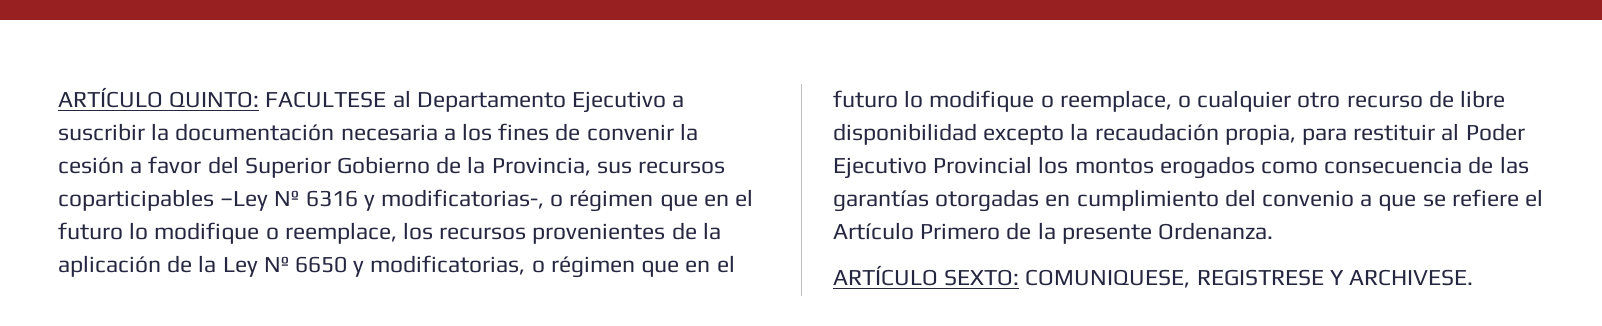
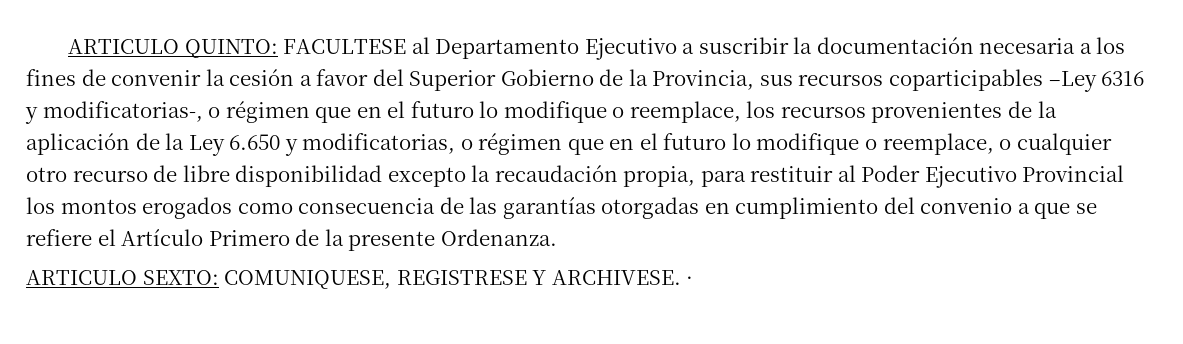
- ARTÍCULO QUINTO:
+ ARTICULO QUINTO:
- FACULTESE al Departamento Ejecutivo a suscribir la documentación necesaria a los fines de convenir la cesión a favor del Superior Gobierno de la Provincia, sus recursos coparticipables –Ley Nº 6316 y modificatorias-, o régimen que en el futuro lo modifique o reemplace, los recursos provenientes de la aplicación de la Ley Nº 6650 y modificatorias, o régimen que en el futuro lo modifique o reemplace, o cualquier otro recurso de libre disponibilidad excepto la recaudación propia, para restituir al Poder Ejecutivo Provincial los montos erogados como consecuencia de las garantías otorgadas en cumplimiento del convenio a que se refiere el Artículo Primero de la presente Ordenanza.
+ FACULTESE al Departamento Ejecutivo a suscribir la documentación necesaria a los fines de convenir la cesión a favor del Superior Gobierno de la Provincia, sus recursos coparticipables –Ley 6316 y modificatorias-, o régimen que en el futuro lo modifique o reemplace, los recursos provenientes de la aplicación de la Ley 6.650 y modificatorias, o régimen que en el futuro lo modifique o reemplace, o cualquier otro recurso de libre disponibilidad excepto la recaudación propia, para restituir al Poder Ejecutivo Provincial los montos erogados como consecuencia de las garantías otorgadas en cumplimiento del convenio a que se refiere el Artículo Primero de la presente Ordenanza.
- ARTÍCULO SEXTO: COMUNIQUESE, REGISTRESE Y ARCHIVESE.
+ ARTICULO SEXTO: COMUNIQUESE, REGISTRESE Y ARCHIVESE.
+ ·

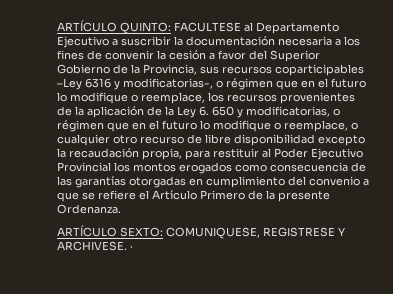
- ARTICULO QUINTO:
+ ARTÍCULO QUINTO:
- FACULTESE al Departamento Ejecutivo a suscribir la documentación necesaria a los fines de convenir la cesión a favor del Superior Gobierno de la Provincia, sus recursos coparticipables –Ley 6316 y modificatorias-, o régimen que en el futuro lo modifique o reemplace, los recursos provenientes de la aplicación de la Ley 6.650 y modificatorias, o régimen que en el futuro lo modifique o reemplace, o cualquier otro recurso de libre disponibilidad excepto la recaudación propia, para restituir al Poder Ejecutivo Provincial los montos erogados como consecuencia de las garantías otorgadas en cumplimiento del convenio a que se refiere el Artículo Primero de la presente Ordenanza.
+ FACULTESE al Departamento Ejecutivo a suscribir la documentación necesaria a los fines de convenir la cesión a favor del Superior Gobierno de la Provincia, sus recursos coparticipables –Ley 6316 y modificatorias-, o régimen que en el futuro lo modifique o reemplace, los recursos provenientes de la aplicación de la Ley 6. 650 y modificatorias, o régimen que en el futuro lo modifique o reemplace, o cualquier otro recurso de libre disponibilidad excepto la recaudación propia, para restituir al Poder Ejecutivo Provincial los montos erogados como consecuencia de las garantías otorgadas en cumplimiento del convenio a que se refiere el Artículo Primero de la presente Ordenanza.
- ARTICULO SEXTO: COMUNIQUESE, REGISTRESE Y ARCHIVESE.
+ ARTÍCULO SEXTO: COMUNIQUESE, REGISTRESE Y ARCHIVESE.

